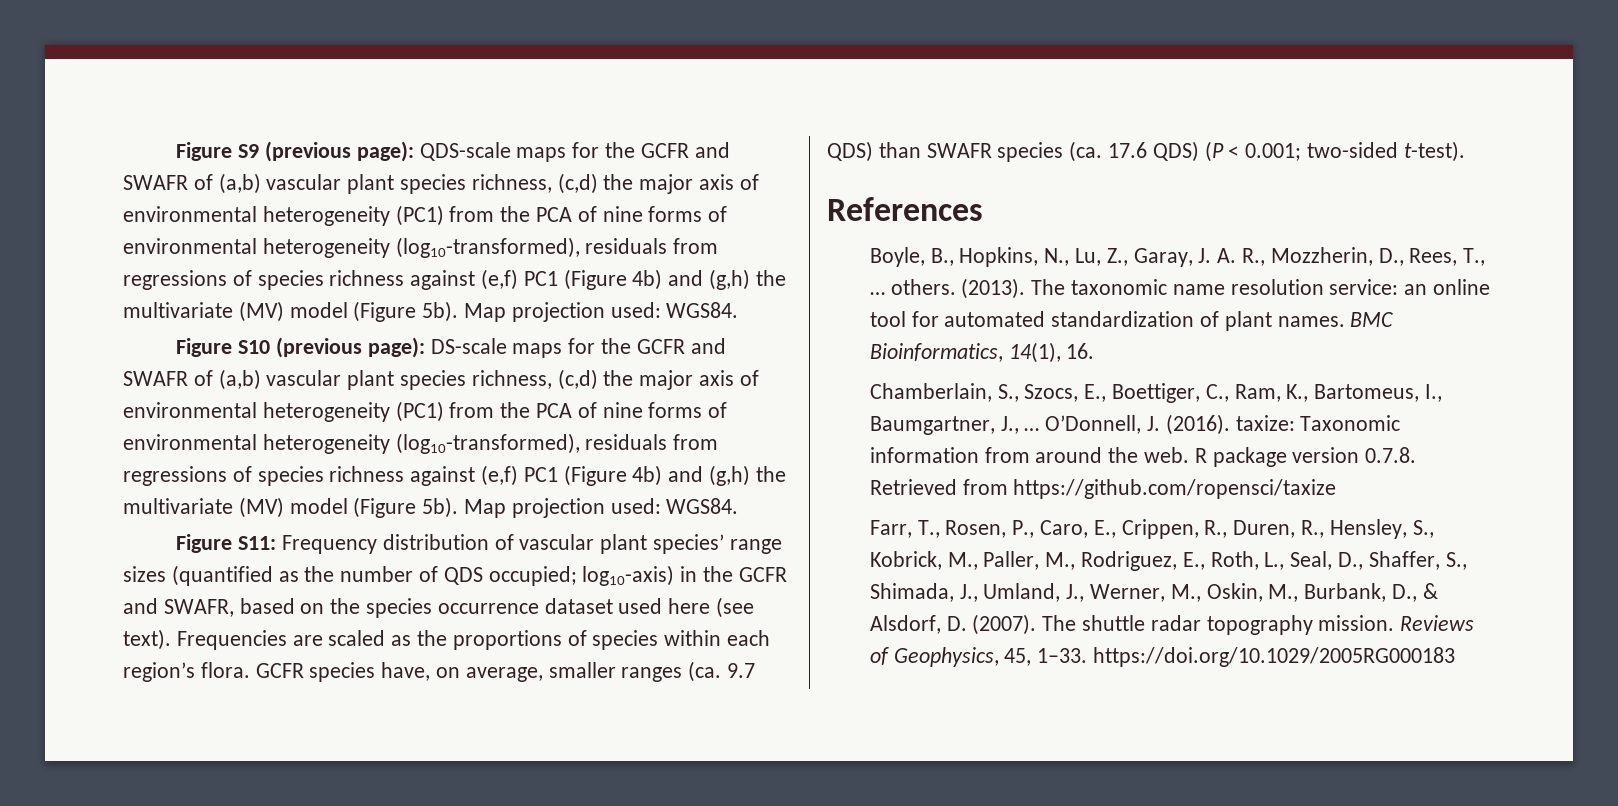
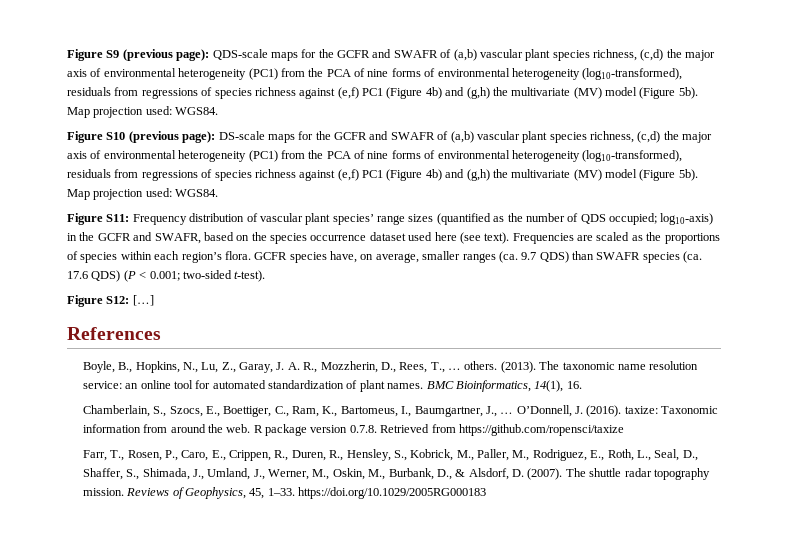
+ Figure S12: […]

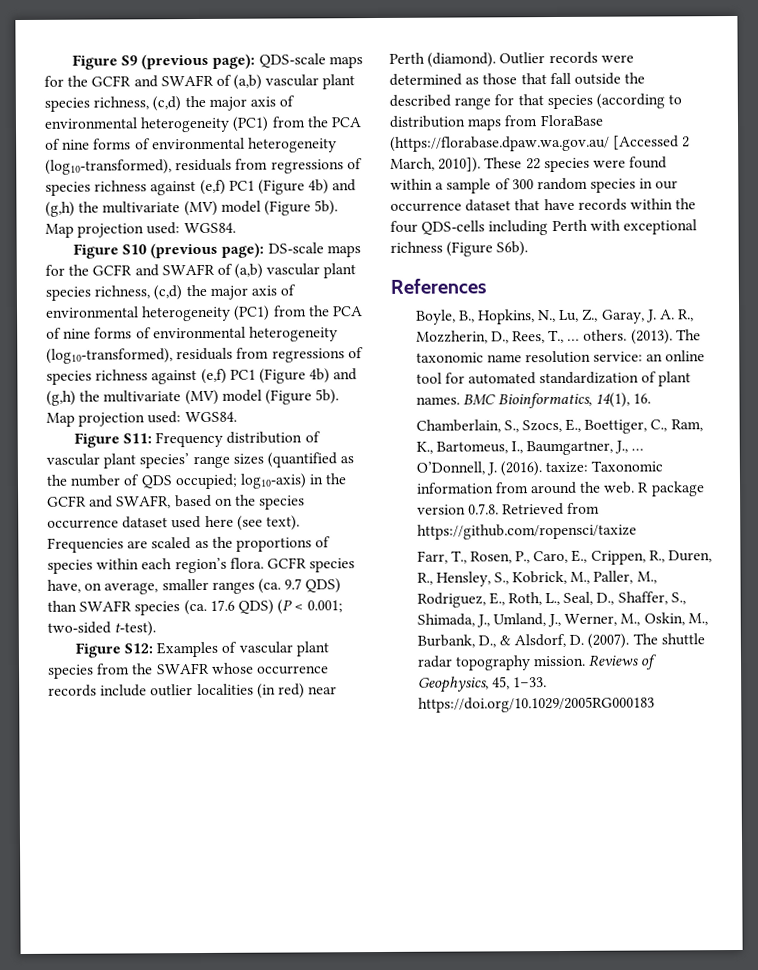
- Figure S12: […]
+ Figure S12: Examples of vascular plant species from the SWAFR whose occurrence records include outlier localities (in red) near Perth (diamond). Outlier records were determined as those that fall outside the described range for that species (according to distribution maps from FloraBase (https://florabase.dpaw.wa.gov.au/ [Accessed 2 March, 2010]). These 22 species were found within a sample of 300 random species in our occurrence dataset that have records within the four QDS-cells including Perth with exceptional richness (Figure S6b).

